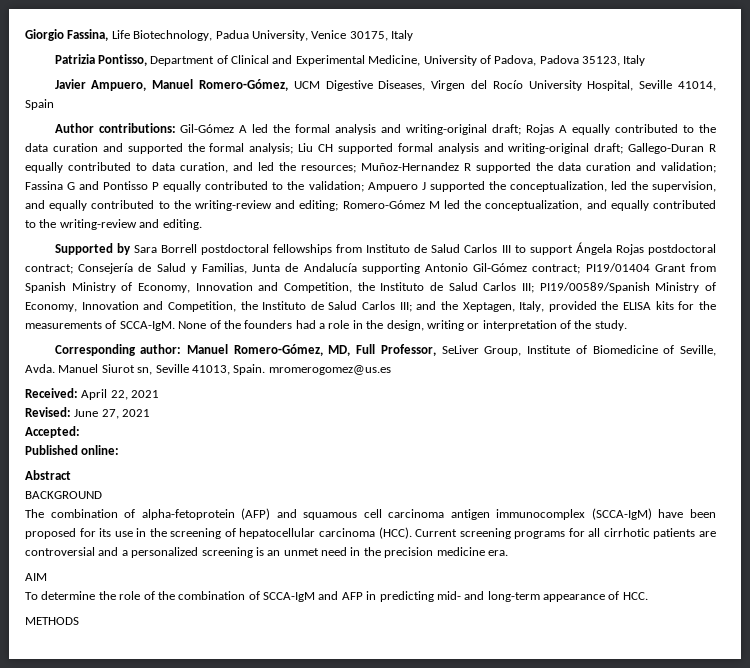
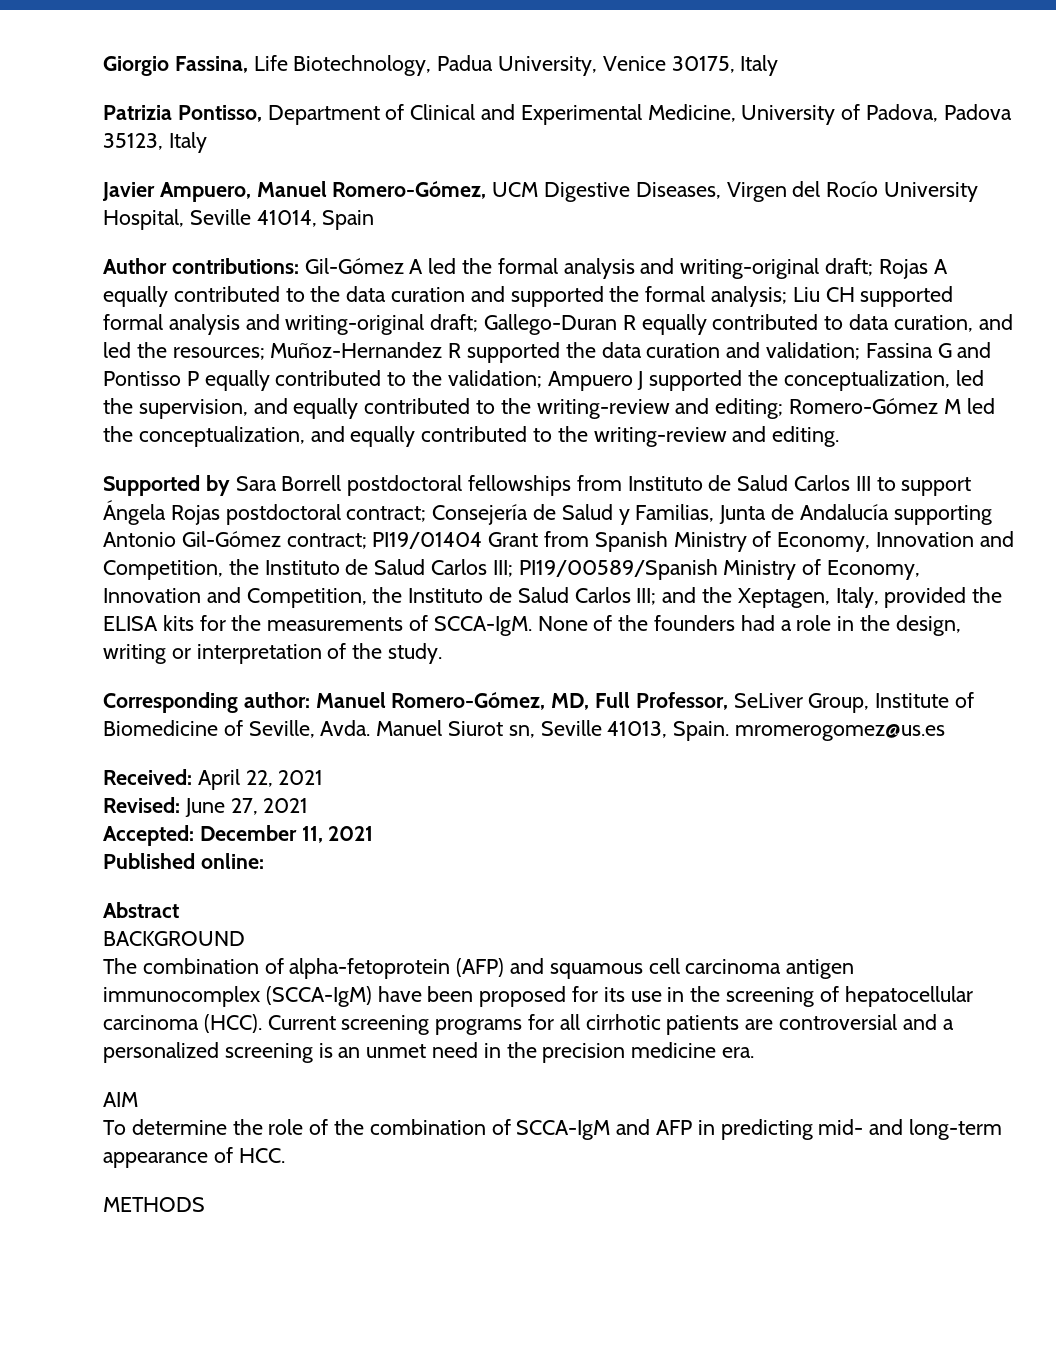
- Accepted:
+ Accepted: December 11, 2021

